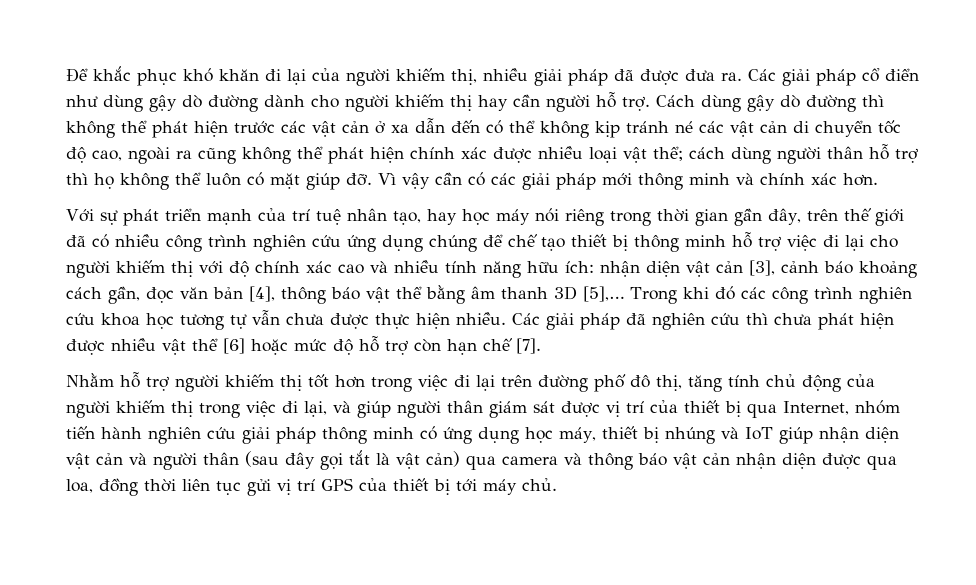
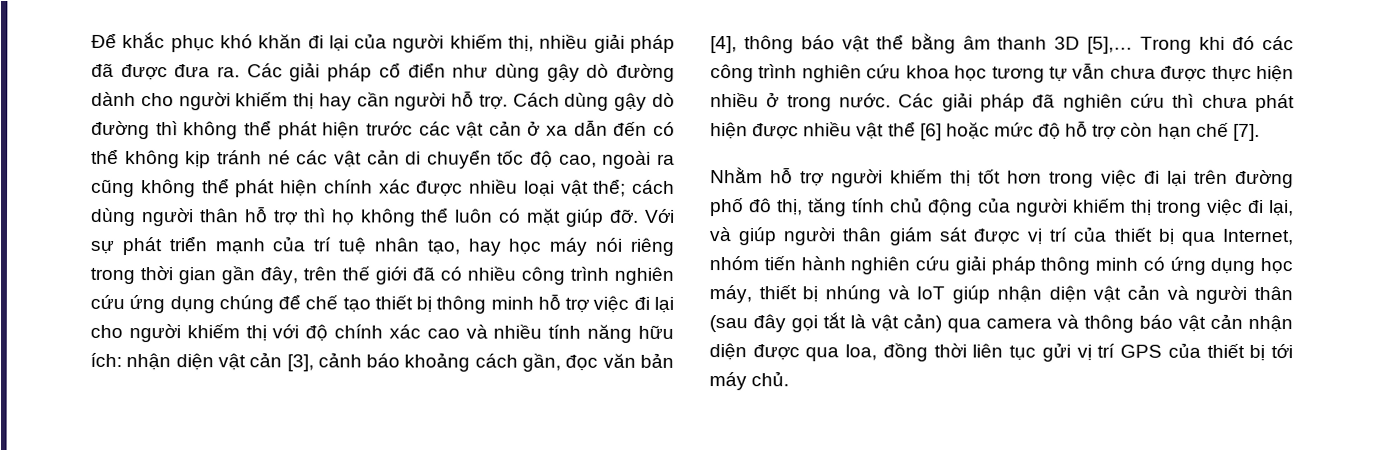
- cách dùng người thân hỗ trợ thì họ không thể luôn có mặt giúp đỡ. Vì vậy cần có các giải pháp mới thông minh và chính xác hơn.
- Với sự phát triển mạnh của trí tuệ nhân tạo, hay học máy nói riêng trong thời gian gần đây, trên thế giới đã có nhiều công trình nghiên cứu ứng dụng chúng để chế tạo thiết bị thông minh hỗ trợ việc đi lại cho người khiếm thị với độ chính xác cao và nhiều tính năng hữu ích:
+ cách dùng người thân hỗ trợ thì họ không thể luôn có mặt giúp đỡ. Với sự phát triển mạnh của trí tuệ nhân tạo, hay học máy nói riêng trong thời gian gần đây, trên thế giới đã có nhiều công trình nghiên cứu ứng dụng chúng để chế tạo thiết bị thông minh hỗ trợ việc đi lại cho người khiếm thị với độ chính xác cao và nhiều tính năng hữu ích:
- Trong khi đó các công trình nghiên cứu khoa học tương tự vẫn chưa được thực hiện nhiều.
+ Trong khi đó các công trình nghiên cứu khoa học tương tự vẫn chưa được thực hiện nhiều ở trong nước.

